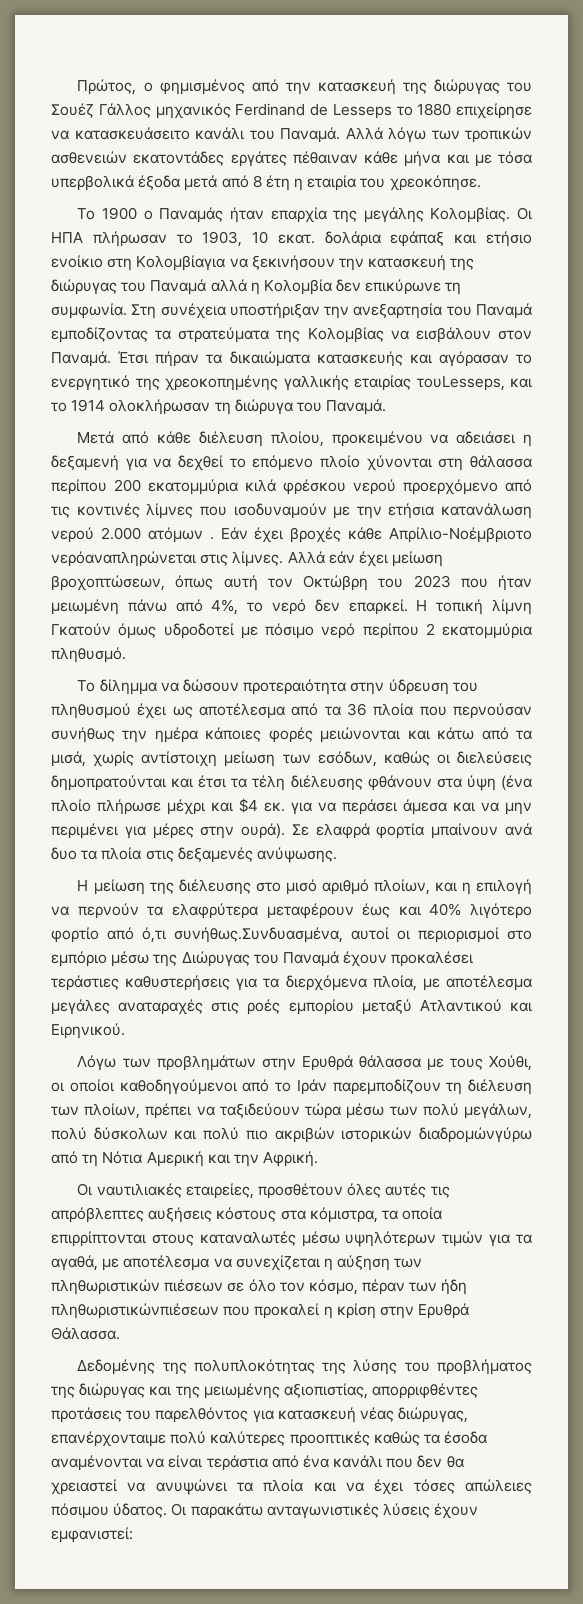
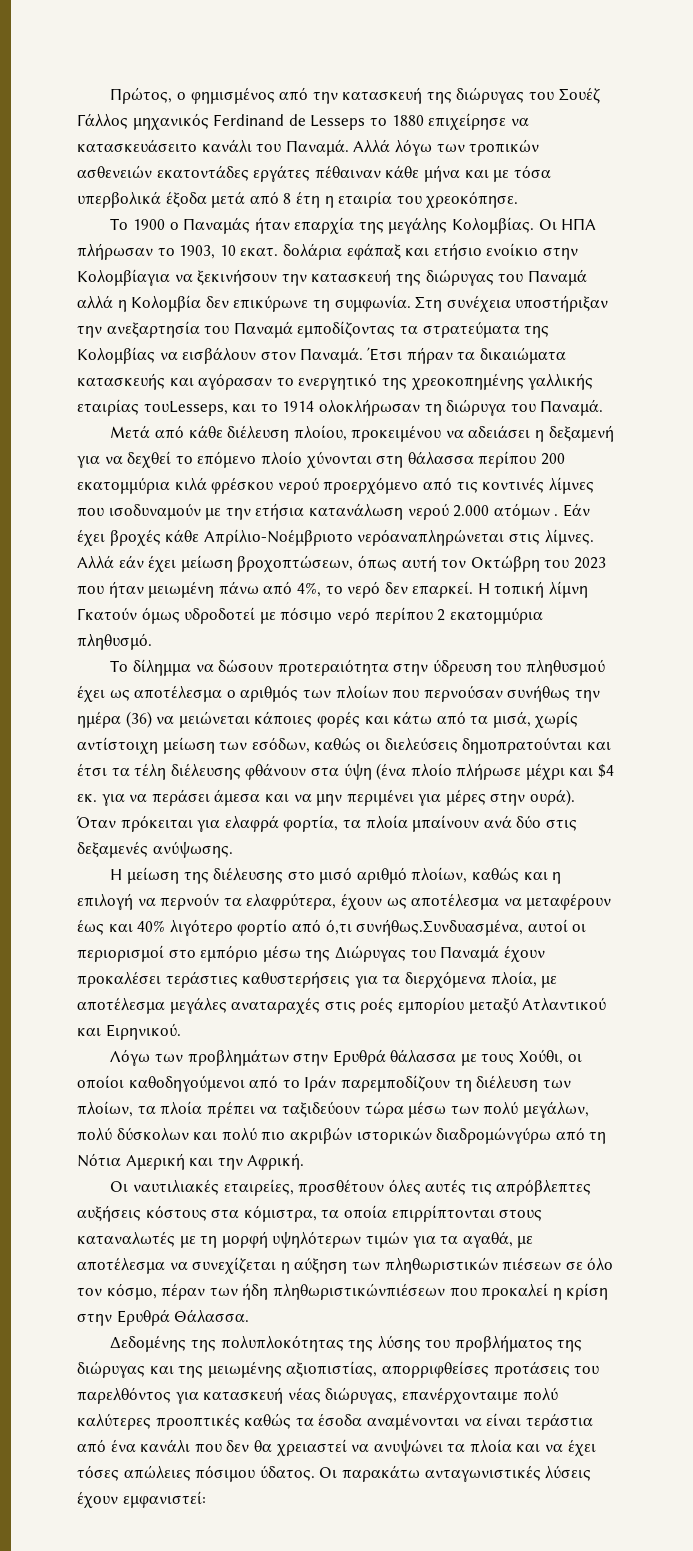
- Οι ΗΠΑ πλήρωσαν το 1903, 10 εκατ. δολάρια εφάπαξ και ετήσιο ενοίκιο στη Κολομβίαγια να ξεκινήσουν την κατασκευή της διώρυγας του Παναμά αλλά η Κολομβία δεν επικύρωνε τη συμφωνία.
+ Οι ΗΠΑ πλήρωσαν το 1903, 10 εκατ. δολάρια εφάπαξ και ετήσιο ενοίκιο στην Κολομβίαγια να ξεκινήσουν την κατασκευή της διώρυγας του Παναμά αλλά η Κολομβία δεν επικύρωνε τη συμφωνία.
- Το δίλημμα να δώσουν προτεραιότητα στην ύδρευση του πληθυσμού έχει ως αποτέλεσμα από τα 36 πλοία που περνούσαν συνήθως την ημέρα κάποιες φορές μειώνονται και κάτω από τα μισά, χωρίς αντίστοιχη μείωση των εσόδων, καθώς οι διελεύσεις δημοπρατούνται και έτσι τα τέλη διέλευσης φθάνουν στα ύψη (ένα πλοίο πλήρωσε μέχρι και $4 εκ. για να περάσει άμεσα και να μην περιμένει για μέρες στην ουρά).
+ Το δίλημμα να δώσουν προτεραιότητα στην ύδρευση του πληθυσμού έχει ως αποτέλεσμα ο αριθμός των πλοίων που περνούσαν συνήθως την ημέρα (36) να μειώνεται κάποιες φορές και κάτω από τα μισά, χωρίς αντίστοιχη μείωση των εσόδων, καθώς οι διελεύσεις δημοπρατούνται και έτσι τα τέλη διέλευσης φθάνουν στα ύψη (ένα πλοίο πλήρωσε μέχρι και $4 εκ. για να περάσει άμεσα και να μην περιμένει για μέρες στην ουρά).
- Σε ελαφρά φορτία μπαίνουν ανά δυο τα πλοία στις δεξαμενές ανύψωσης.
+ Όταν πρόκειται για ελαφρά φορτία, τα πλοία μπαίνουν ανά δύο στις δεξαμενές ανύψωσης.
- Η μείωση της διέλευσης στο μισό αριθμό πλοίων, και η επιλογή να περνούν τα ελαφρύτερα μεταφέρουν έως και 40% λιγότερο φορτίο από ό,τι συνήθως.Συνδυασμένα, αυτοί οι περιορισμοί στο εμπόριο μέσω της Διώρυγας του Παναμά έχουν προκαλέσει τεράστιες καθυστερήσεις για τα διερχόμενα πλοία, με αποτέλεσμα μεγάλες αναταραχές στις ροές εμπορίου μεταξύ Ατλαντικού και Ειρηνικού.
+ Η μείωση της διέλευσης στο μισό αριθμό πλοίων, καθώς και η επιλογή να περνούν τα ελαφρύτερα, έχουν ως αποτέλεσμα να μεταφέρουν έως και 40% λιγότερο φορτίο από ό,τι συνήθως.Συνδυασμένα, αυτοί οι περιορισμοί στο εμπόριο μέσω της Διώρυγας του Παναμά έχουν προκαλέσει τεράστιες καθυστερήσεις για τα διερχόμενα πλοία, με αποτέλεσμα μεγάλες αναταραχές στις ροές εμπορίου μεταξύ Ατλαντικού και Ειρηνικού.
- Λόγω των προβλημάτων στην Ερυθρά θάλασσα με τους Χούθι, οι οποίοι καθοδηγούμενοι από το Ιράν παρεμποδίζουν τη διέλευση των πλοίων, πρέπει να ταξιδεύουν τώρα μέσω των πολύ μεγάλων, πολύ δύσκολων και πολύ πιο ακριβών ιστορικών διαδρομώνγύρω από τη Νότια Αμερική και την Αφρική.
+ Λόγω των προβλημάτων στην Ερυθρά θάλασσα με τους Χούθι, οι οποίοι καθοδηγούμενοι από το Ιράν παρεμποδίζουν τη διέλευση των πλοίων, τα πλοία πρέπει να ταξιδεύουν τώρα μέσω των πολύ μεγάλων, πολύ δύσκολων και πολύ πιο ακριβών ιστορικών διαδρομώνγύρω από τη Νότια Αμερική και την Αφρική.
- Οι ναυτιλιακές εταιρείες, προσθέτουν όλες αυτές τις απρόβλεπτες αυξήσεις κόστους στα κόμιστρα, τα οποία επιρρίπτονται στους καταναλωτές μέσω υψηλότερων τιμών για τα αγαθά, με αποτέλεσμα να συνεχίζεται η αύξηση των πληθωριστικών πιέσεων σε όλο τον κόσμο, πέραν των ήδη πληθωριστικώνπιέσεων που προκαλεί η κρίση στην Ερυθρά Θάλασσα.
+ Οι ναυτιλιακές εταιρείες, προσθέτουν όλες αυτές τις απρόβλεπτες αυξήσεις κόστους στα κόμιστρα, τα οποία επιρρίπτονται στους καταναλωτές με τη μορφή υψηλότερων τιμών για τα αγαθά, με αποτέλεσμα να συνεχίζεται η αύξηση των πληθωριστικών πιέσεων σε όλο τον κόσμο, πέραν των ήδη πληθωριστικώνπιέσεων που προκαλεί η κρίση στην Ερυθρά Θάλασσα.
- Δεδομένης της πολυπλοκότητας της λύσης του προβλήματος της διώρυγας και της μειωμένης αξιοπιστίας, απορριφθέντες προτάσεις του παρελθόντος για κατασκευή νέας διώρυγας, επανέρχονταιμε πολύ καλύτερες προοπτικές καθώς τα έσοδα αναμένονται να είναι τεράστια από ένα κανάλι που δεν θα χρειαστεί να ανυψώνει τα πλοία και να έχει τόσες απώλειες πόσιμου ύδατος.
+ Δεδομένης της πολυπλοκότητας της λύσης του προβλήματος της διώρυγας και της μειωμένης αξιοπιστίας, απορριφθείσες προτάσεις του παρελθόντος για κατασκευή νέας διώρυγας, επανέρχονταιμε πολύ καλύτερες προοπτικές καθώς τα έσοδα αναμένονται να είναι τεράστια από ένα κανάλι που δεν θα χρειαστεί να ανυψώνει τα πλοία και να έχει τόσες απώλειες πόσιμου ύδατος.

